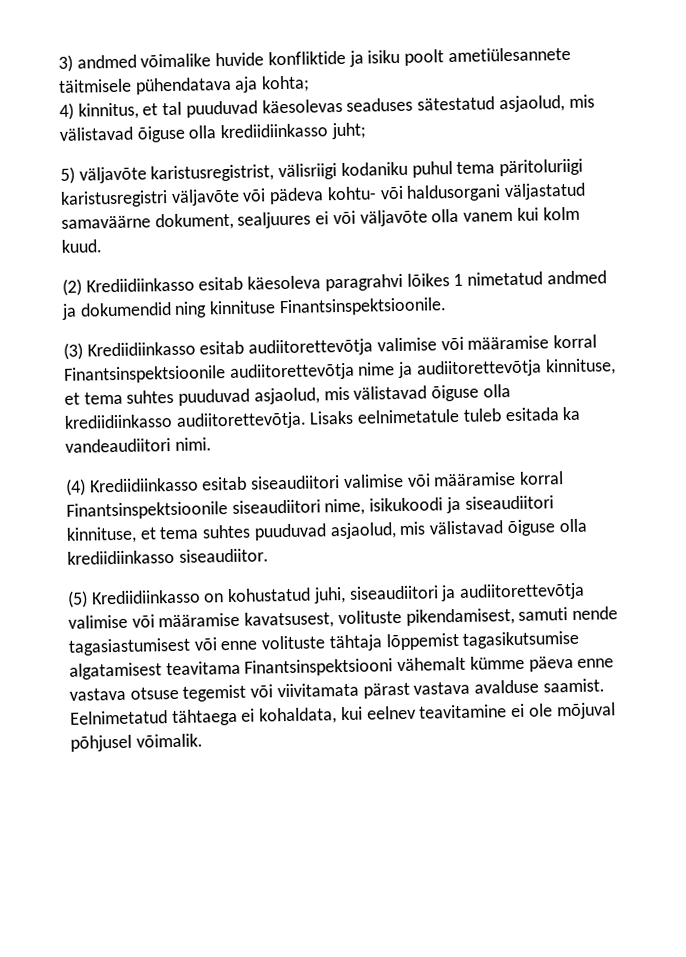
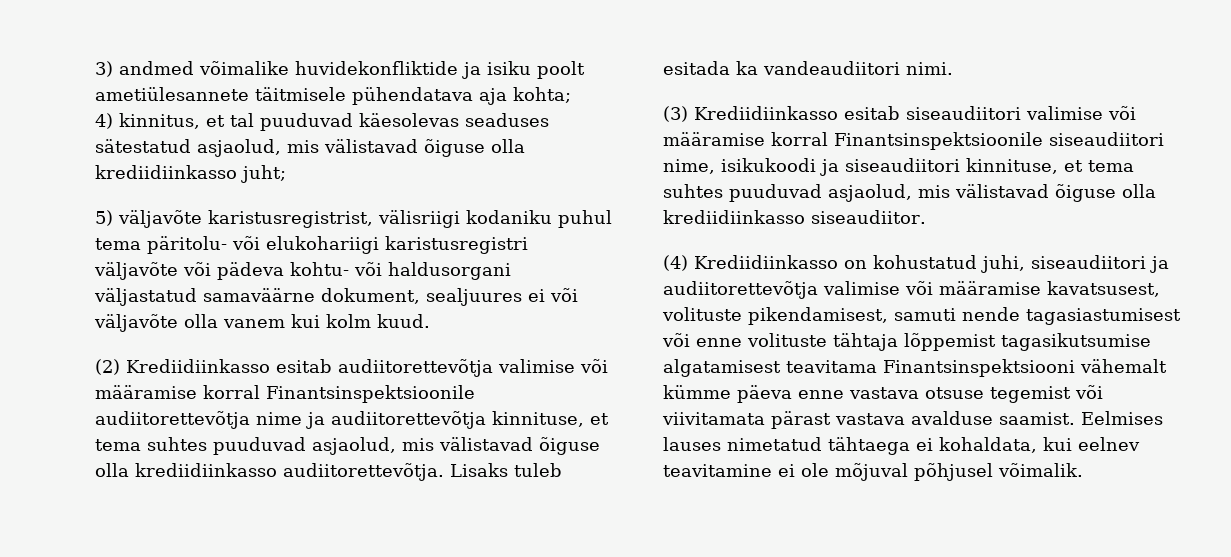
- 3) andmed võimalike huvide konfliktide ja isiku poolt ametiülesannete täitmisele pühendatava aja kohta;
+ 3) andmed võimalike huvidekonfliktide ja isiku poolt ametiülesannete täitmisele pühendatava aja kohta;
- 5) väljavõte karistusregistrist, välisriigi kodaniku puhul tema päritoluriigi karistusregistri väljavõte või pädeva kohtu- või haldusorgani väljastatud samaväärne dokument, sealjuures ei või väljavõte olla vanem kui kolm kuud.
+ 5) väljavõte karistusregistrist, välisriigi kodaniku puhul tema päritolu- või elukohariigi karistusregistri väljavõte või pädeva kohtu- või haldusorgani väljastatud samaväärne dokument, sealjuures ei või väljavõte olla vanem kui kolm kuud.
- (2) Krediidiinkasso esitab käesoleva paragrahvi lõikes 1 nimetatud andmed ja dokumendid ning kinnituse Finantsinspektsioonile.
- (3) Krediidiinkasso esitab audiitorettevõtja valimise või määramise korral Finantsinspektsioonile audiitorettevõtja nime ja audiitorettevõtja kinnituse, et tema suhtes puuduvad asjaolud, mis välistavad õiguse olla krediidiinkasso audiitorettevõtja.
+ (2) Krediidiinkasso esitab audiitorettevõtja valimise või määramise korral Finantsinspektsioonile audiitorettevõtja nime ja audiitorettevõtja kinnituse, et tema suhtes puuduvad asjaolud, mis välistavad õiguse olla krediidiinkasso audiitorettevõtja.
- Lisaks eelnimetatule tuleb esitada ka vandeaudiitori nimi.
+ Lisaks tuleb esitada ka vandeaudiitori nimi.
- (4) Krediidiinkasso esitab siseaudiitori valimise või määramise korral Finantsinspektsioonile siseaudiitori nime, isikukoodi ja siseaudiitori kinnituse, et tema suhtes puuduvad asjaolud, mis välistavad õiguse olla krediidiinkasso siseaudiitor.
+ (3) Krediidiinkasso esitab siseaudiitori valimise või määramise korral Finantsinspektsioonile siseaudiitori nime, isikukoodi ja siseaudiitori kinnituse, et tema suhtes puuduvad asjaolud, mis välistavad õiguse olla krediidiinkasso siseaudiitor.
- (5) Krediidiinkasso on kohustatud juhi, siseaudiitori ja audiitorettevõtja valimise või määramise kavatsusest, volituste pikendamisest, samuti nende tagasiastumisest või enne volituste tähtaja lõppemist tagasikutsumise algatamisest teavitama Finantsinspektsiooni vähemalt kümme päeva enne vastava otsuse tegemist või viivitamata pärast vastava avalduse saamist.
+ (4) Krediidiinkasso on kohustatud juhi, siseaudiitori ja audiitorettevõtja valimise või määramise kavatsusest, volituste pikendamisest, samuti nende tagasiastumisest või enne volituste tähtaja lõppemist tagasikutsumise algatamisest teavitama Finantsinspektsiooni vähemalt kümme päeva enne vastava otsuse tegemist või viivitamata pärast vastava avalduse saamist.
- Eelnimetatud tähtaega ei kohaldata, kui eelnev teavitamine ei ole mõjuval põhjusel võimalik.
+ Eelmises lauses nimetatud tähtaega ei kohaldata, kui eelnev teavitamine ei ole mõjuval põhjusel võimalik.

